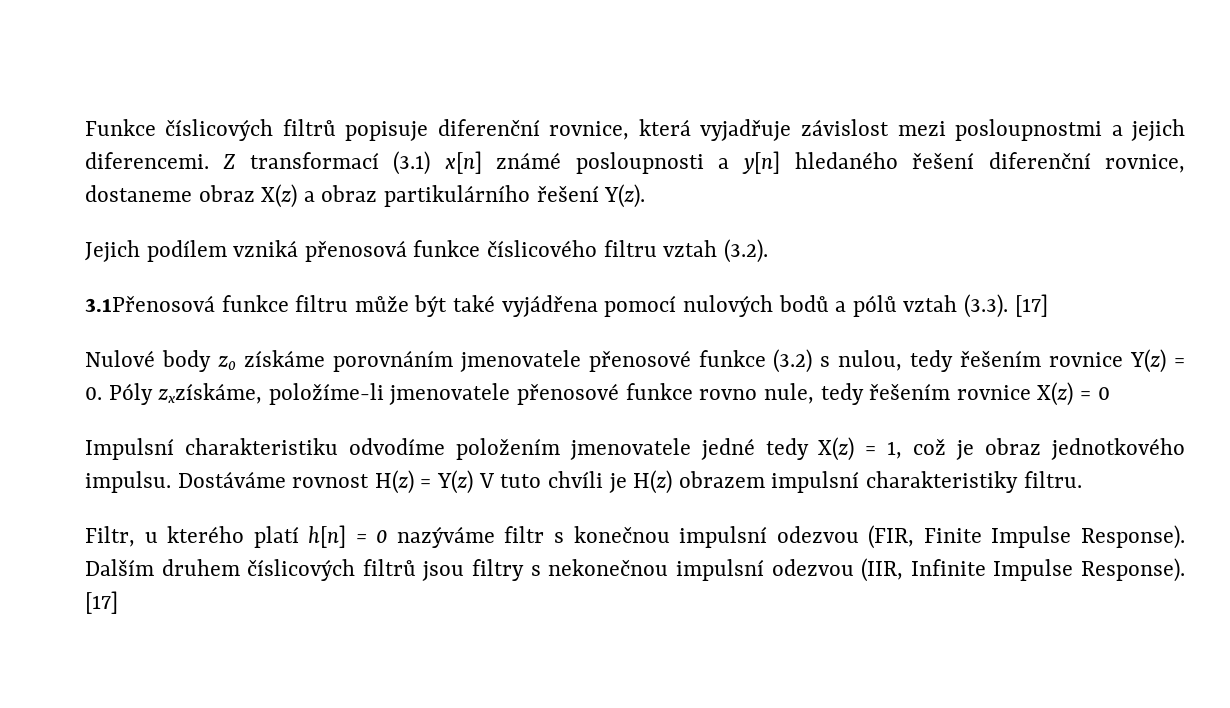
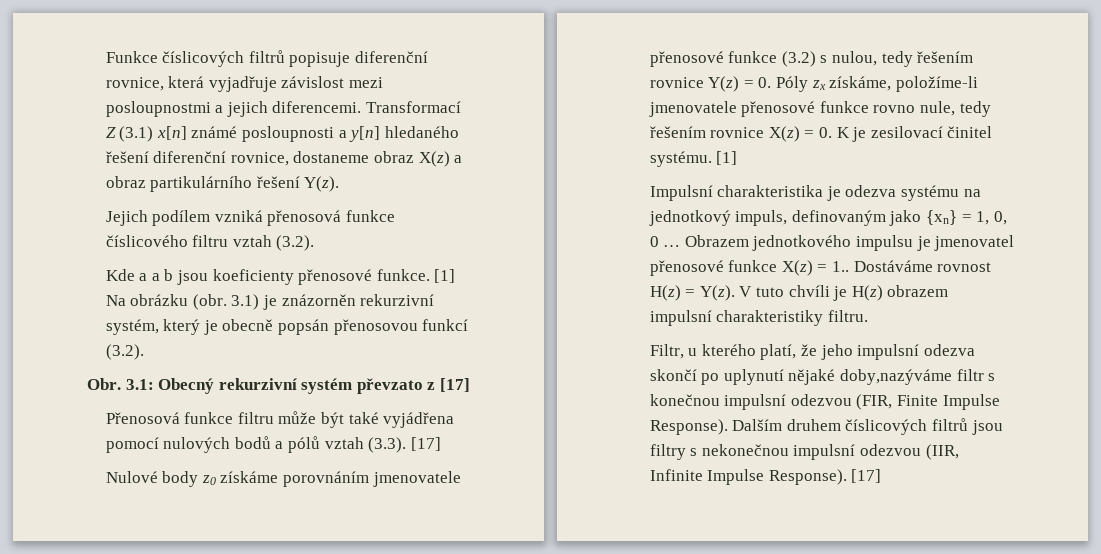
- Z transformací (3.1) x[n] známé posloupnosti a y[n] hledaného řešení diferenční rovnice, dostaneme obraz X(z) a obraz partikulárního řešení Y(z).
+ Transformací Z (3.1) x[n] známé posloupnosti a y[n] hledaného řešení diferenční rovnice, dostaneme obraz X(z) a obraz partikulárního řešení Y(z).
- 3.1Přenosová funkce filtru může být také vyjádřena pomocí nulových bodů a pólů vztah (3.3). [17]
+ Kde a a b jsou koeficienty přenosové funkce. [1] Na obrázku (obr. 3.1) je znázorněn rekurzivní systém, který je obecně popsán přenosovou funkcí (3.2).
+ Obr. 3.1: Obecný rekurzivní systém převzato z [17]
+ Přenosová funkce filtru může být také vyjádřena pomocí nulových bodů a pólů vztah (3.3). [17]
- Nulové body z0 získáme porovnáním jmenovatele přenosové funkce (3.2) s nulou, tedy řešením rovnice Y(z) = 0. Póly zxzískáme, položíme-li jmenovatele přenosové funkce rovno nule, tedy řešením rovnice X(z) = 0
- Impulsní charakteristiku odvodíme položením jmenovatele jedné tedy X(z) = 1, což je obraz jednotkového impulsu.
+ Nulové body z0 získáme porovnáním jmenovatele přenosové funkce (3.2) s nulou, tedy řešením rovnice Y(z) = 0. Póly zx získáme, položíme-li jmenovatele přenosové funkce rovno nule, tedy řešením rovnice X(z) = 0. K je zesilovací činitel systému. [1]
+ Impulsní charakteristika je odezva systému na jednotkový impuls, definovaným jako {xn} = 1, 0, 0 … Obrazem jednotkového impulsu je jmenovatel přenosové funkce X(z) = 1..
- Dostáváme rovnost H(z) = Y(z) V tuto chvíli je H(z) obrazem impulsní charakteristiky filtru.
+ Dostáváme rovnost H(z) = Y(z). V tuto chvíli je H(z) obrazem impulsní charakteristiky filtru.
- Filtr, u kterého platí h[n] = 0 nazýváme filtr s konečnou impulsní odezvou (FIR, Finite Impulse Response).
+ Filtr, u kterého platí, že jeho impulsní odezva skončí po uplynutí nějaké doby,nazýváme filtr s konečnou impulsní odezvou (FIR, Finite Impulse Response).

